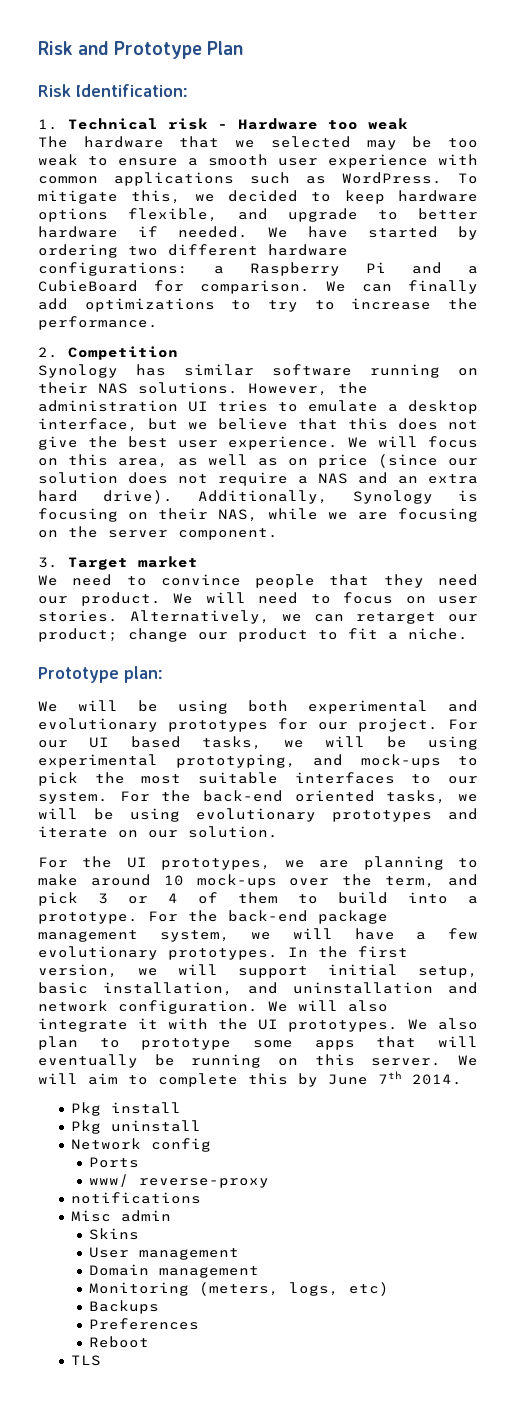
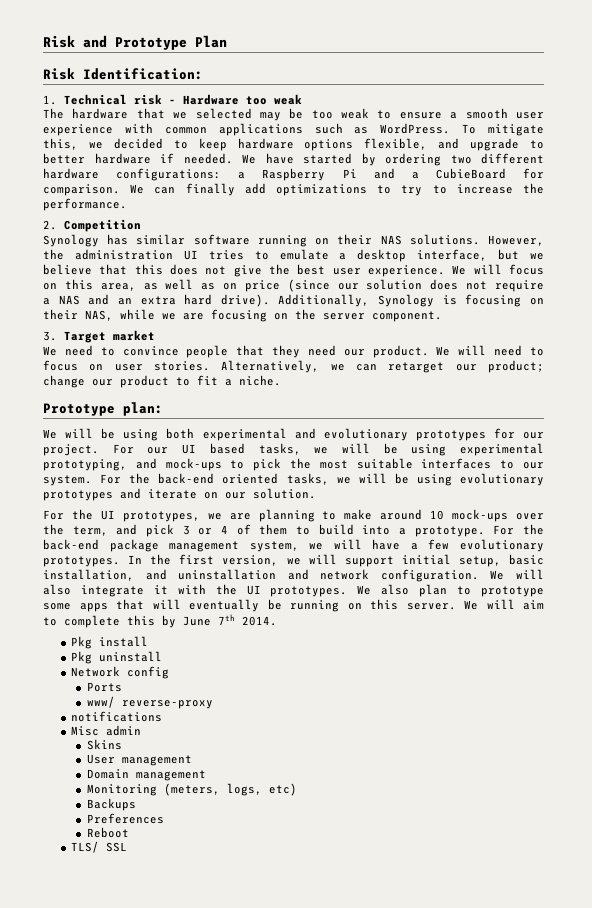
- TLS
+ TLS/ SSL

